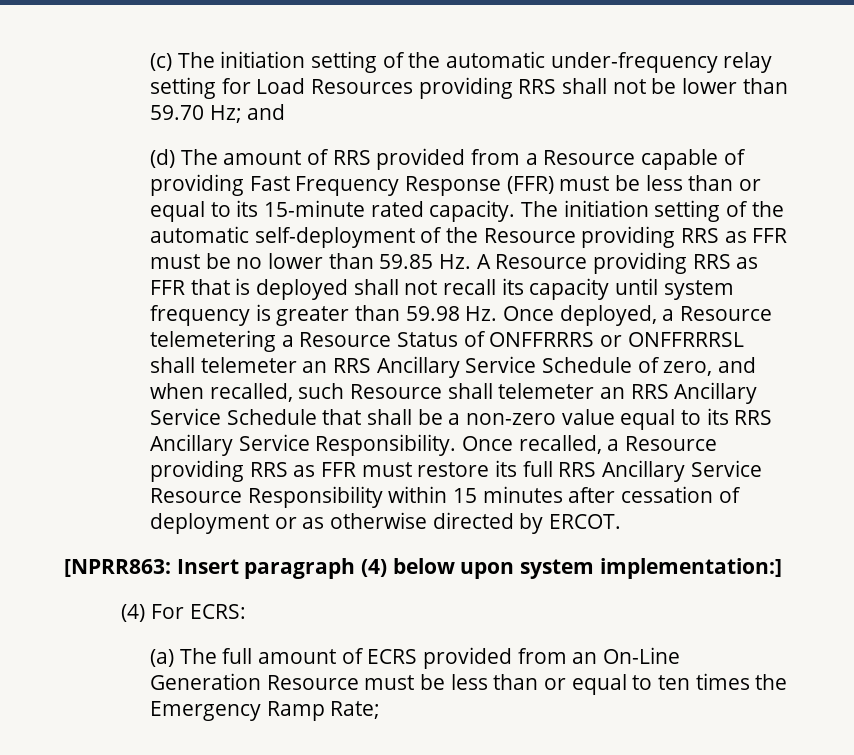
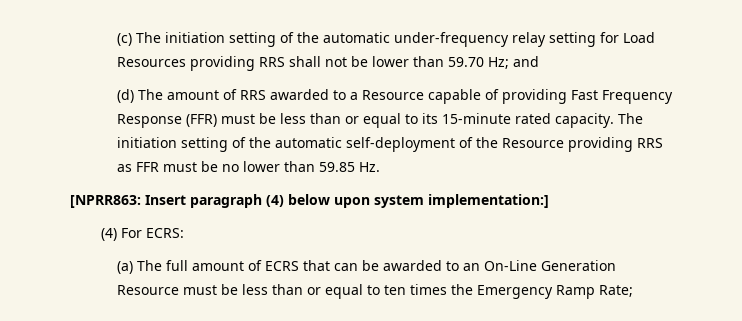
- (d) The amount of RRS provided from a Resource capable of providing Fast Frequency Response (FFR) must be less than or equal to its 15-minute rated capacity.
+ (d) The amount of RRS awarded to a Resource capable of providing Fast Frequency Response (FFR) must be less than or equal to its 15-minute rated capacity.
- The initiation setting of the automatic self-deployment of the Resource providing RRS as FFR must be no lower than 59.85 Hz. A Resource providing RRS as FFR that is deployed shall not recall its capacity until system frequency is greater than 59.98 Hz. Once deployed, a Resource telemetering a Resource Status of ONFFRRRS or ONFFRRRSL shall telemeter an RRS Ancillary Service Schedule of zero, and when recalled, such Resource shall telemeter an RRS Ancillary Service Schedule that shall be a non-zero value equal to its RRS Ancillary Service Responsibility. Once recalled, a Resource providing RRS as FFR must restore its full RRS Ancillary Service Resource Responsibility within 15 minutes after cessation of deployment or as otherwise directed by ERCOT.
+ The initiation setting of the automatic self-deployment of the Resource providing RRS as FFR must be no lower than 59.85 Hz.
- (a) The full amount of ECRS provided from an On-Line Generation Resource must be less than or equal to ten times the Emergency Ramp Rate;
+ (a) The full amount of ECRS that can be awarded to an On-Line Generation Resource must be less than or equal to ten times the Emergency Ramp Rate;

